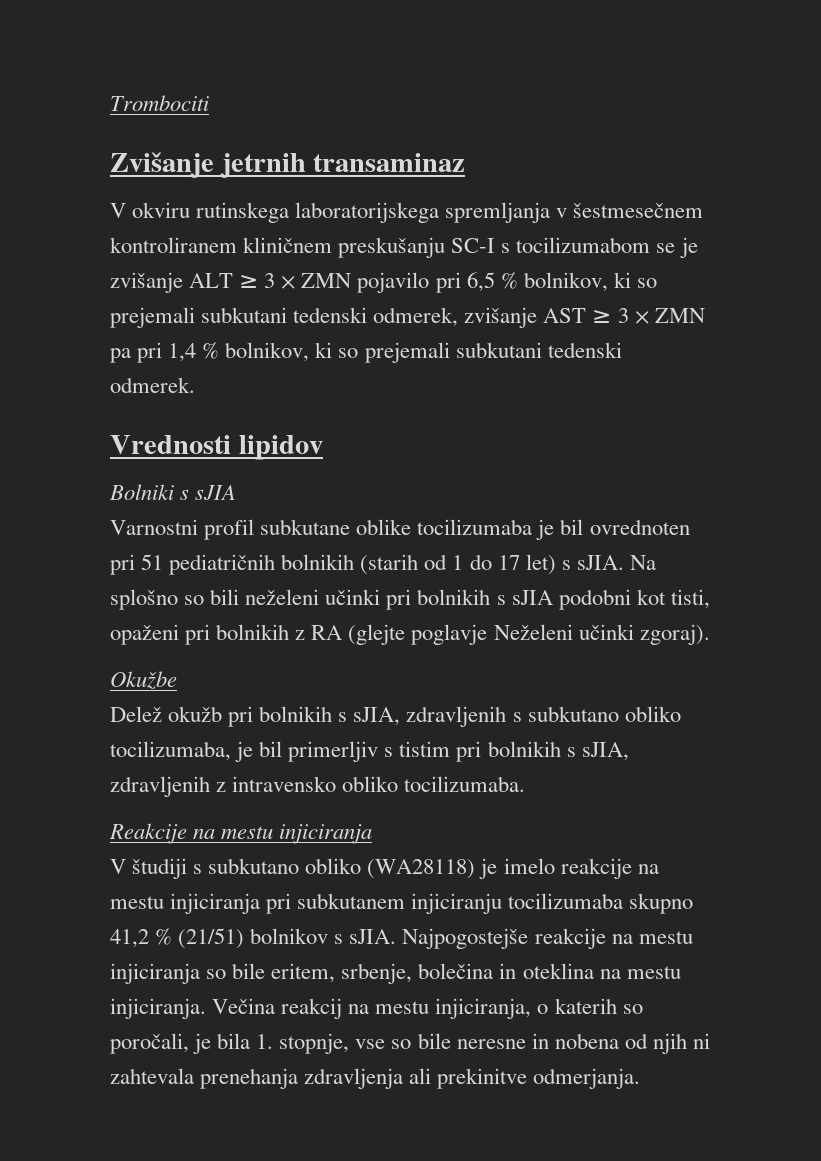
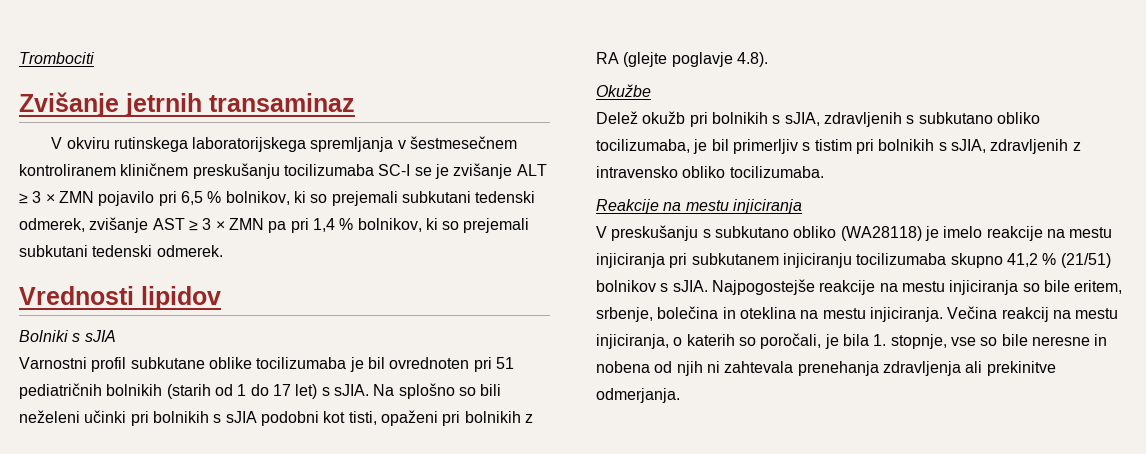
- V okviru rutinskega laboratorijskega spremljanja v šestmesečnem kontroliranem kliničnem preskušanju SC-I s tocilizumabom se je zvišanje ALT ≥ 3 × ZMN pojavilo pri 6,5 % bolnikov, ki so prejemali subkutani tedenski odmerek, zvišanje AST ≥ 3 × ZMN pa pri 1,4 % bolnikov, ki so prejemali subkutani tedenski odmerek.
+ V okviru rutinskega laboratorijskega spremljanja v šestmesečnem kontroliranem kliničnem preskušanju tocilizumaba SC-I se je zvišanje ALT ≥ 3 × ZMN pojavilo pri 6,5 % bolnikov, ki so prejemali subkutani tedenski odmerek, zvišanje AST ≥ 3 × ZMN pa pri 1,4 % bolnikov, ki so prejemali subkutani tedenski odmerek.
- Na splošno so bili neželeni učinki pri bolnikih s sJIA podobni kot tisti, opaženi pri bolnikih z RA (glejte poglavje Neželeni učinki zgoraj).
+ Na splošno so bili neželeni učinki pri bolnikih s sJIA podobni kot tisti, opaženi pri bolnikih z RA (glejte poglavje 4.8).
- V študiji s subkutano obliko (WA28118) je imelo reakcije na mestu injiciranja pri subkutanem injiciranju tocilizumaba skupno 41,2 % (21/51) bolnikov s sJIA.
+ V preskušanju s subkutano obliko (WA28118) je imelo reakcije na mestu injiciranja pri subkutanem injiciranju tocilizumaba skupno 41,2 % (21/51) bolnikov s sJIA.

